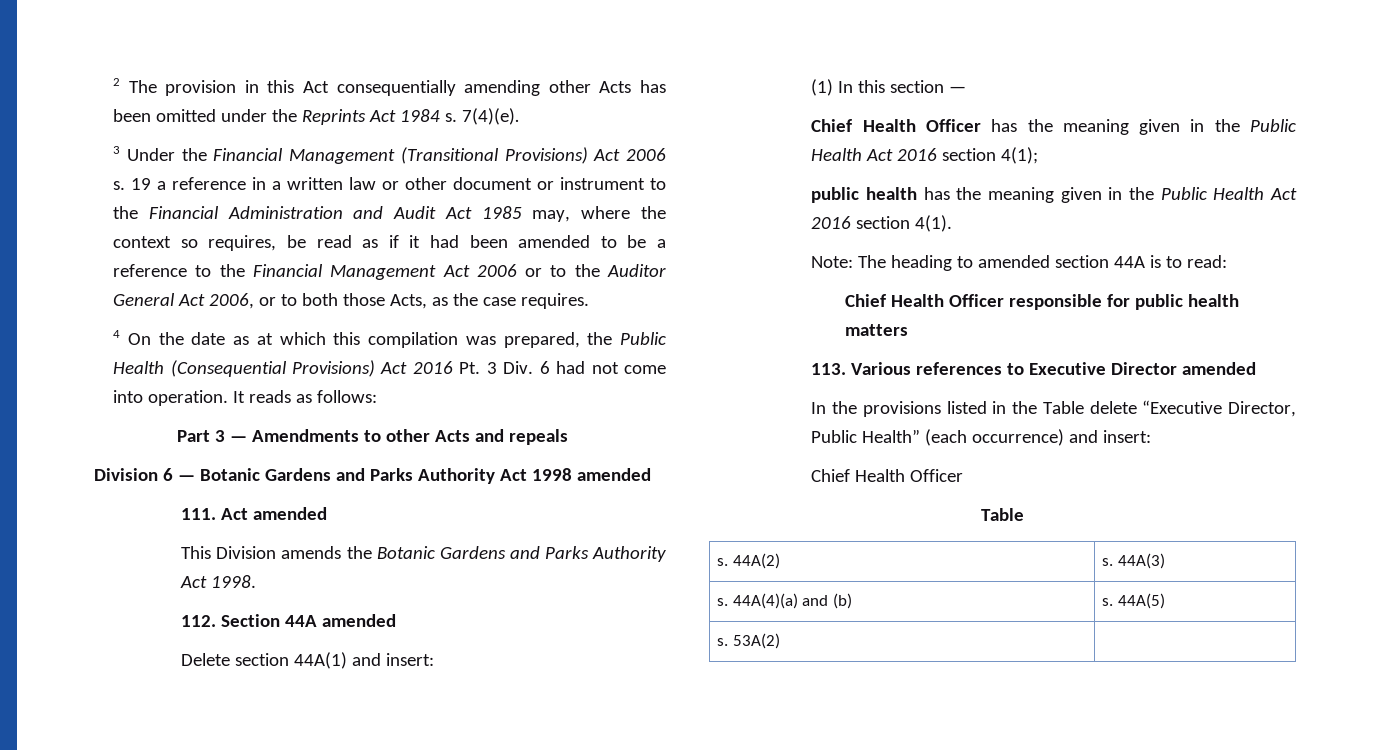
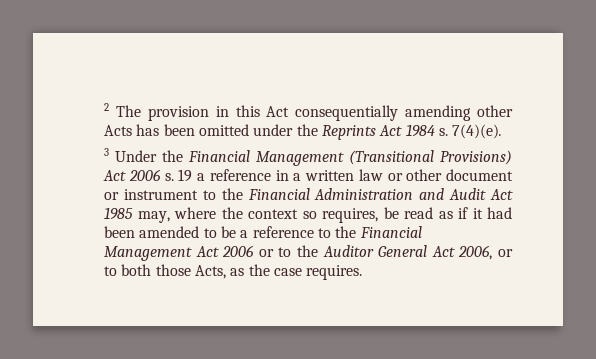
- 4 On the date as at which this compilation was prepared, the Public Health (Consequential Provisions) Act 2016 Pt. 3 Div. 6 had not come into operation. It reads as follows:
- Part 3 — Amendments to other Acts and repeals
- Division 6 — Botanic Gardens and Parks Authority Act 1998 amended
- 111. Act amended
- This Division amends the Botanic Gardens and Parks Authority Act 1998.
- 112. Section 44A amended
- Delete section 44A(1) and insert:
- (1) In this section —
- Chief Health Officer has the meaning given in the Public Health Act 2016 section 4(1);
- public health has the meaning given in the Public Health Act 2016 section 4(1).
- Note: The heading to amended section 44A is to read:
- Chief Health Officer responsible for public health matters
- 113. Various references to Executive Director amended
- In the provisions listed in the Table delete “Executive Director, Public Health” (each occurrence) and insert:
- Chief Health Officer
- Table
- s. 44A(2) | s. 44A(3)
- s. 44A(4)(a) and (b) | s. 44A(5)
- s. 53A(2) |

